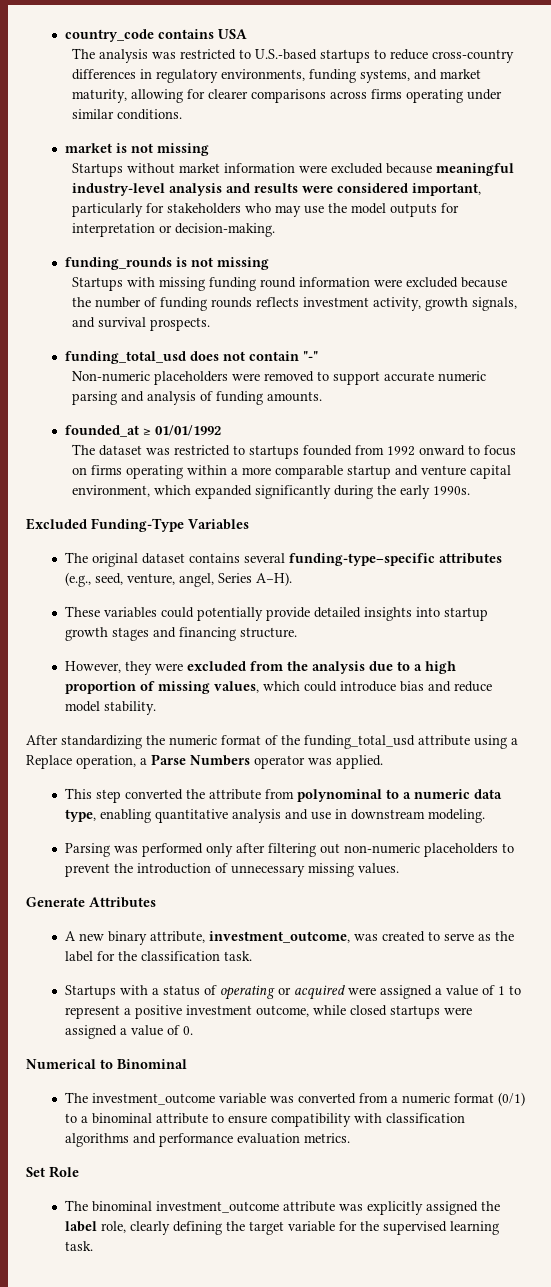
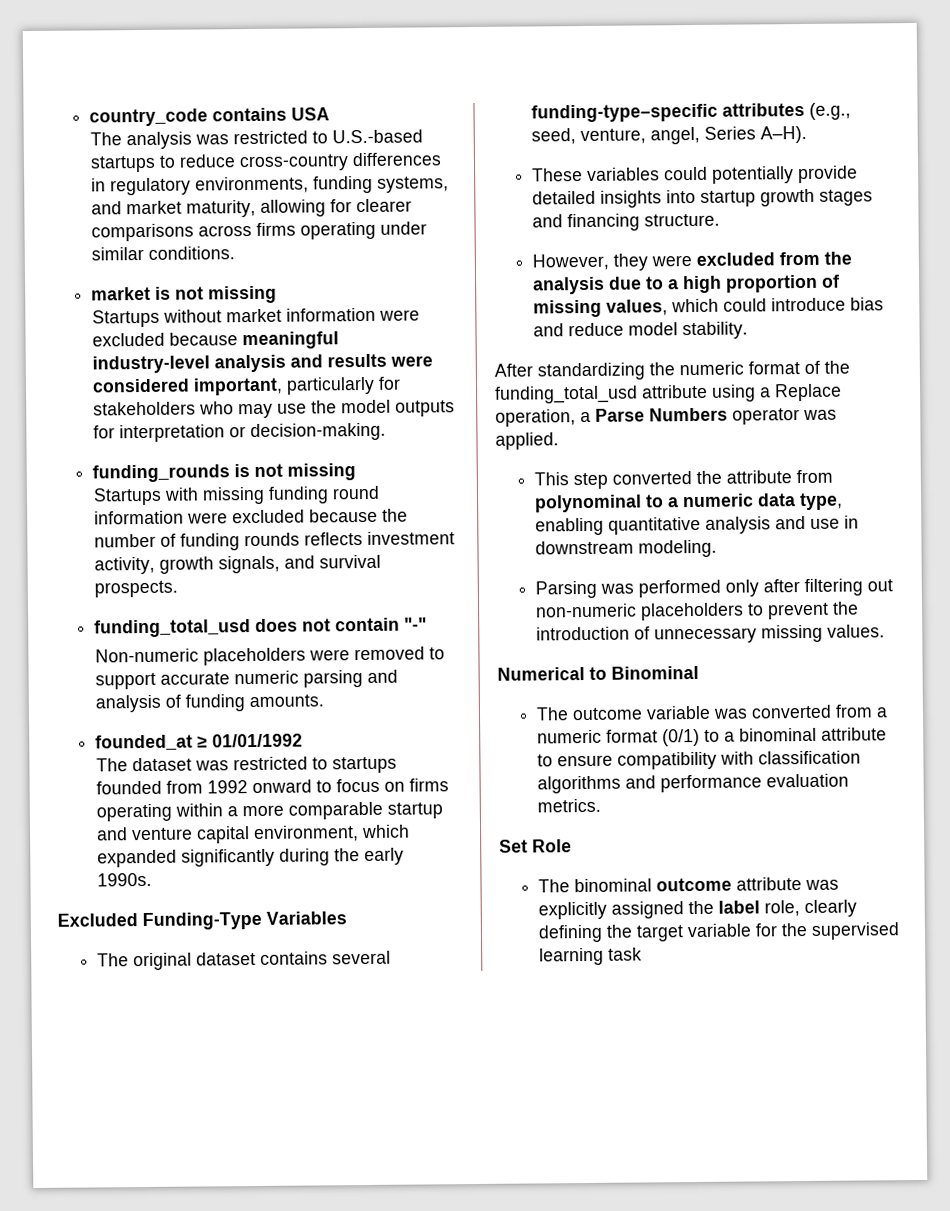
- Generate Attributes
- A new binary attribute, investment_outcome, was created to serve as the label for the classification task.
- Startups with a status of operating or acquired were assigned a value of 1 to represent a positive investment outcome, while closed startups were assigned a value of 0.
- The investment_outcome variable was converted from a numeric format (0/1) to a binominal attribute to ensure compatibility with classification algorithms and performance evaluation metrics.
+ The outcome variable was converted from a numeric format (0/1) to a binominal attribute to ensure compatibility with classification algorithms and performance evaluation metrics.
- The binominal investment_outcome attribute was explicitly assigned the label role, clearly defining the target variable for the supervised learning task.
+ The binominal outcome attribute was explicitly assigned the label role, clearly defining the target variable for the supervised learning task

